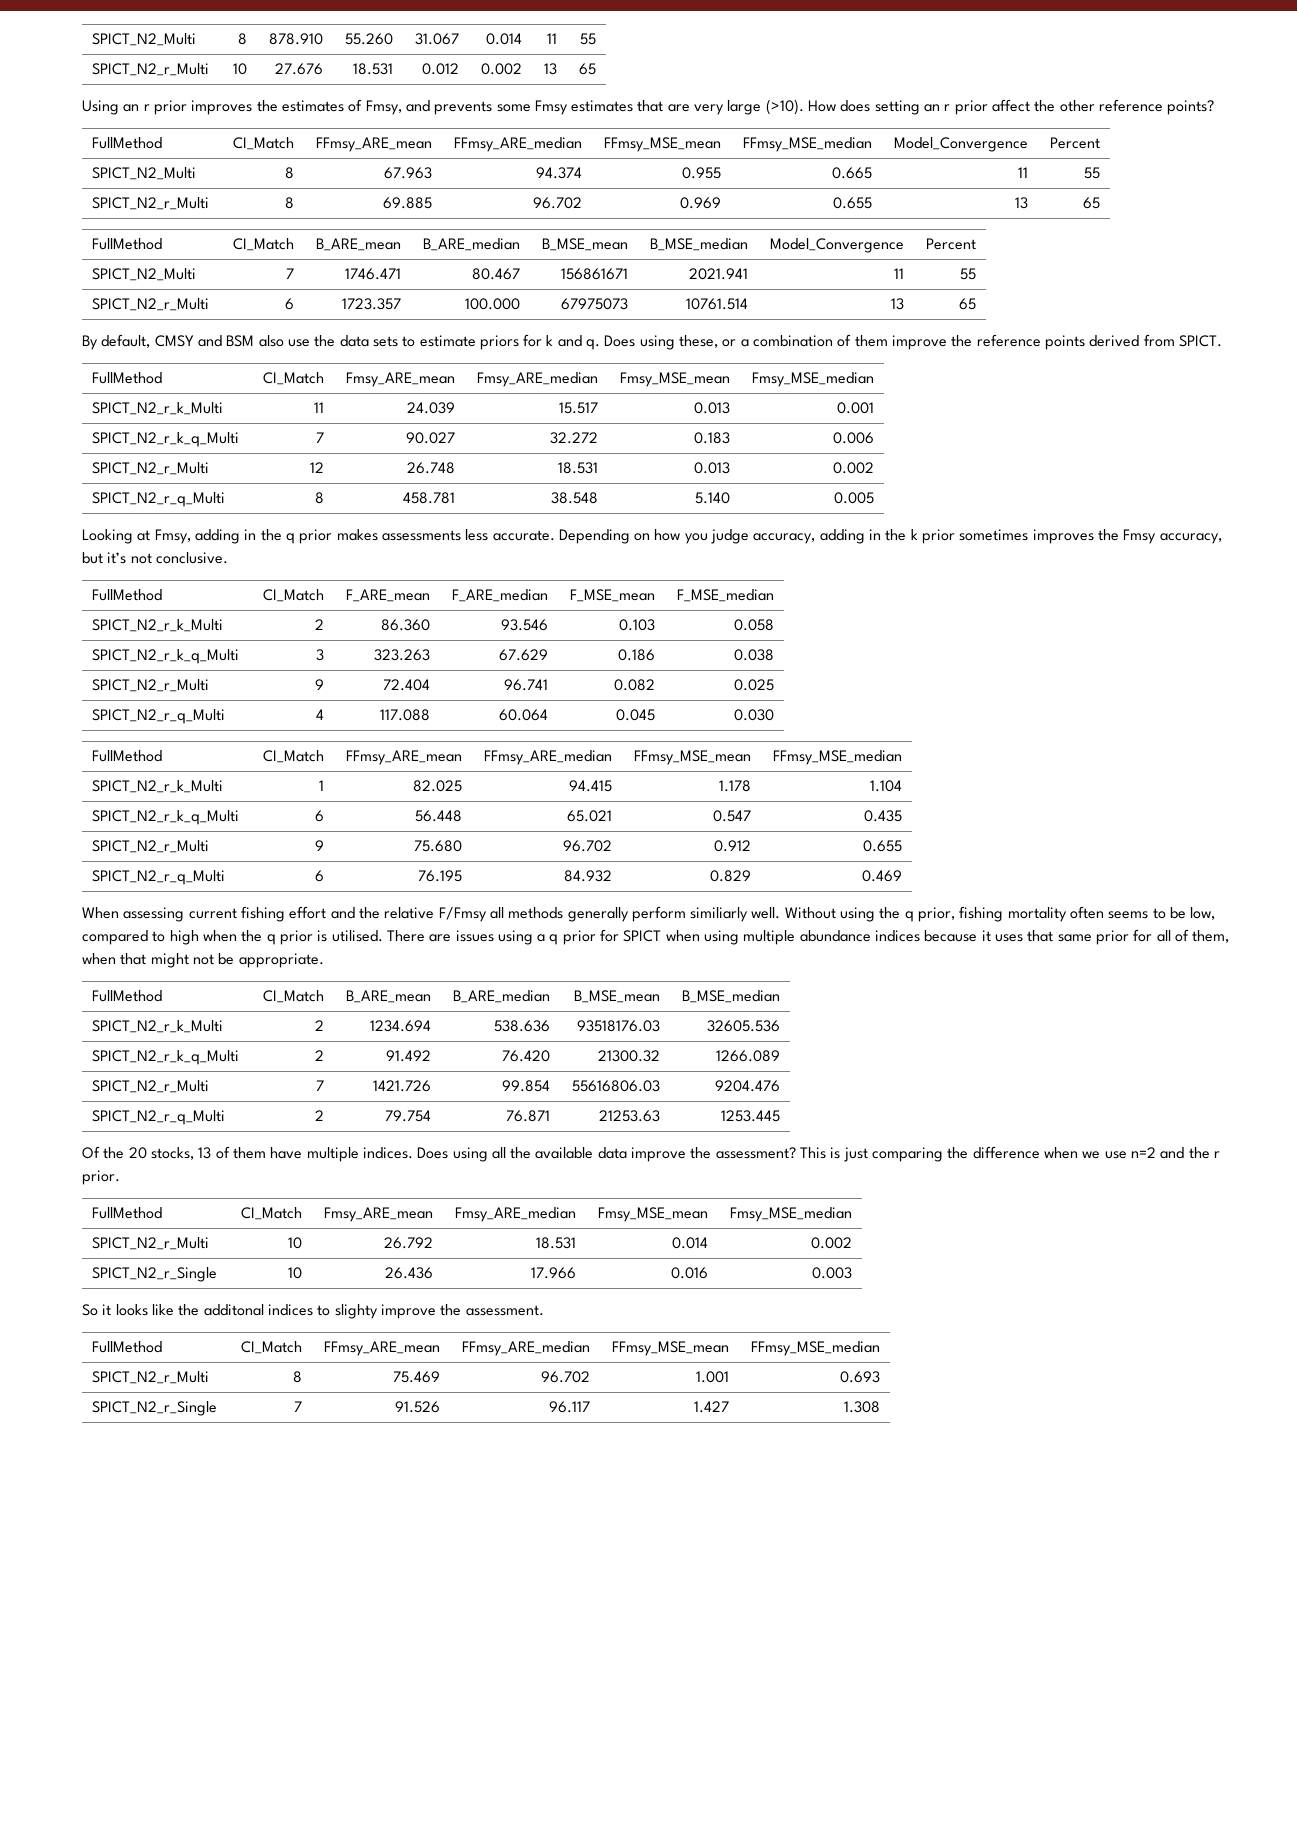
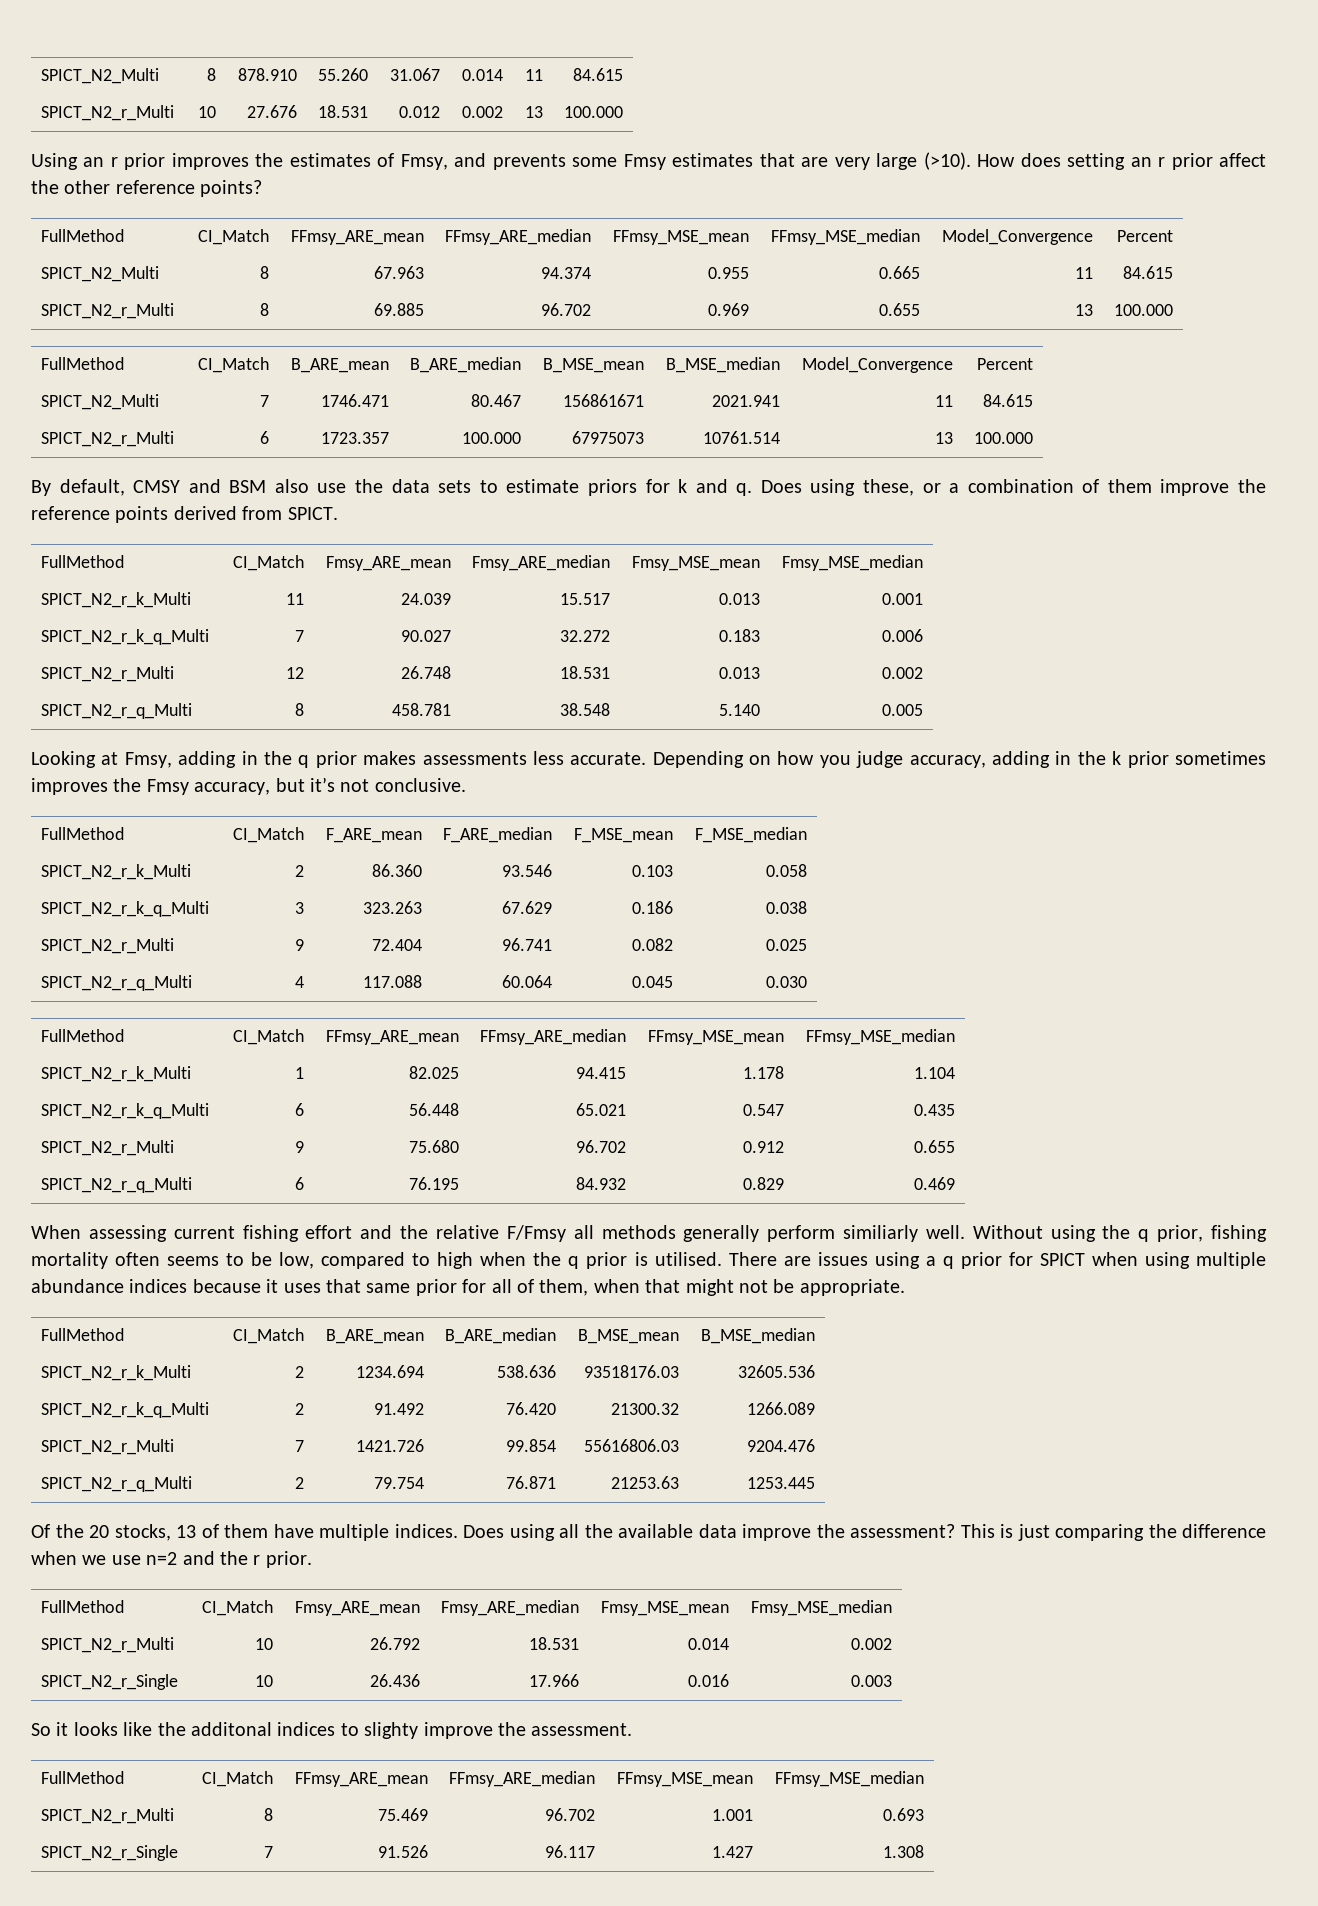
- SPICT_N2_Multi | 8 | 878.910 | 55.260 | 31.067 | 0.014 | 11 | 55
+ SPICT_N2_Multi | 8 | 878.910 | 55.260 | 31.067 | 0.014 | 11 | 84.615
- SPICT_N2_r_Multi | 10 | 27.676 | 18.531 | 0.012 | 0.002 | 13 | 65
+ SPICT_N2_r_Multi | 10 | 27.676 | 18.531 | 0.012 | 0.002 | 13 | 100.000
- SPICT_N2_Multi | 8 | 67.963 | 94.374 | 0.955 | 0.665 | 11 | 55
+ SPICT_N2_Multi | 8 | 67.963 | 94.374 | 0.955 | 0.665 | 11 | 84.615
- SPICT_N2_r_Multi | 8 | 69.885 | 96.702 | 0.969 | 0.655 | 13 | 65
+ SPICT_N2_r_Multi | 8 | 69.885 | 96.702 | 0.969 | 0.655 | 13 | 100.000
- SPICT_N2_Multi | 7 | 1746.471 | 80.467 | 156861671 | 2021.941 | 11 | 55
+ SPICT_N2_Multi | 7 | 1746.471 | 80.467 | 156861671 | 2021.941 | 11 | 84.615
- SPICT_N2_r_Multi | 6 | 1723.357 | 100.000 | 67975073 | 10761.514 | 13 | 65
+ SPICT_N2_r_Multi | 6 | 1723.357 | 100.000 | 67975073 | 10761.514 | 13 | 100.000

